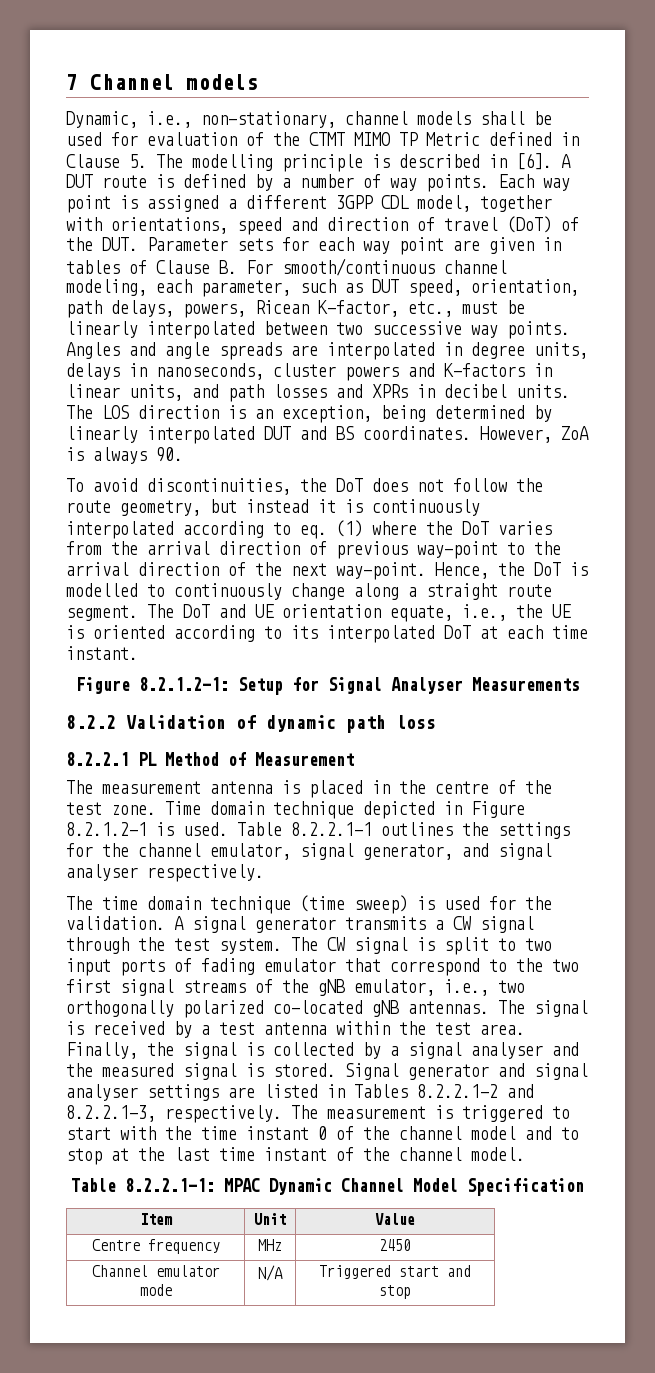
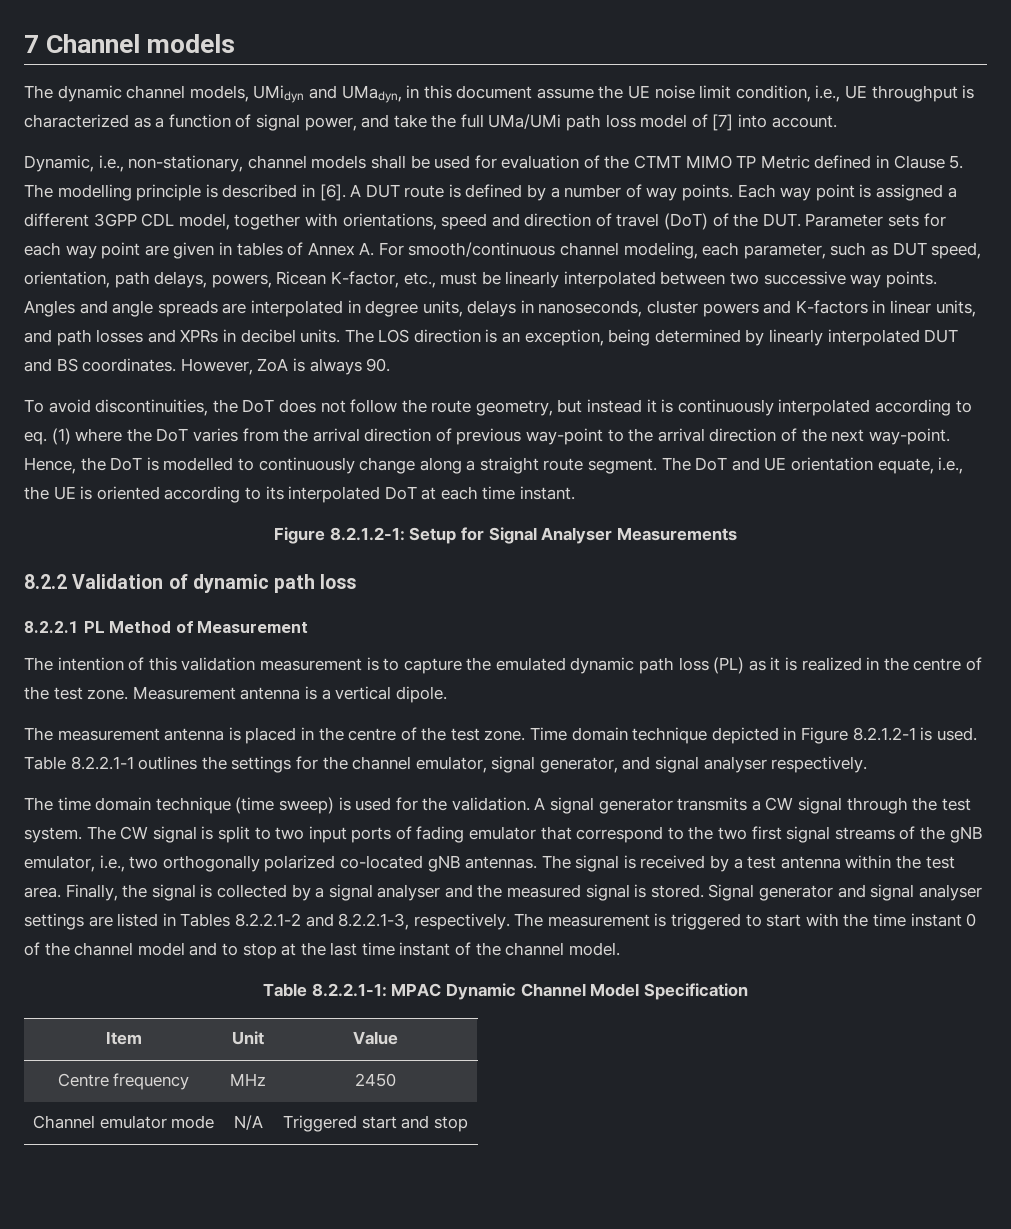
+ The dynamic channel models, UMidyn and UMadyn, in this document assume the UE noise limit condition, i.e., UE throughput is characterized as a function of signal power, and take the full UMa/UMi path loss model of [7] into account.
- Each way point is assigned a different 3GPP CDL model, together with orientations, speed and direction of travel (DoT) of the DUT. Parameter sets for each way point are given in tables of Clause B. For smooth/continuous channel modeling, each parameter, such as DUT speed, orientation, path delays, powers, Ricean K-factor, etc., must be linearly interpolated between two successive way points.
+ Each way point is assigned a different 3GPP CDL model, together with orientations, speed and direction of travel (DoT) of the DUT. Parameter sets for each way point are given in tables of Annex A. For smooth/continuous channel modeling, each parameter, such as DUT speed, orientation, path delays, powers, Ricean K-factor, etc., must be linearly interpolated between two successive way points.
+ The intention of this validation measurement is to capture the emulated dynamic path loss (PL) as it is realized in the centre of the test zone. Measurement antenna is a vertical dipole.

